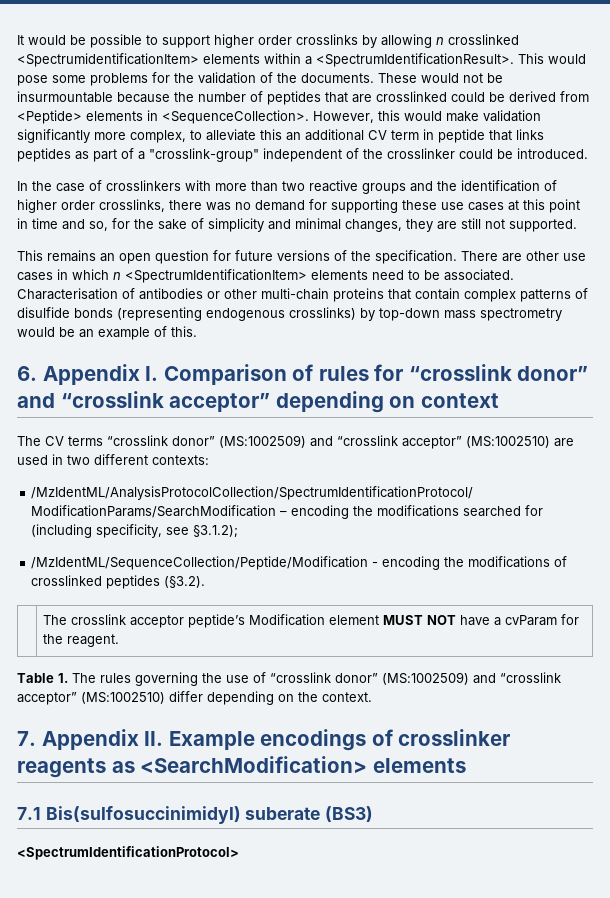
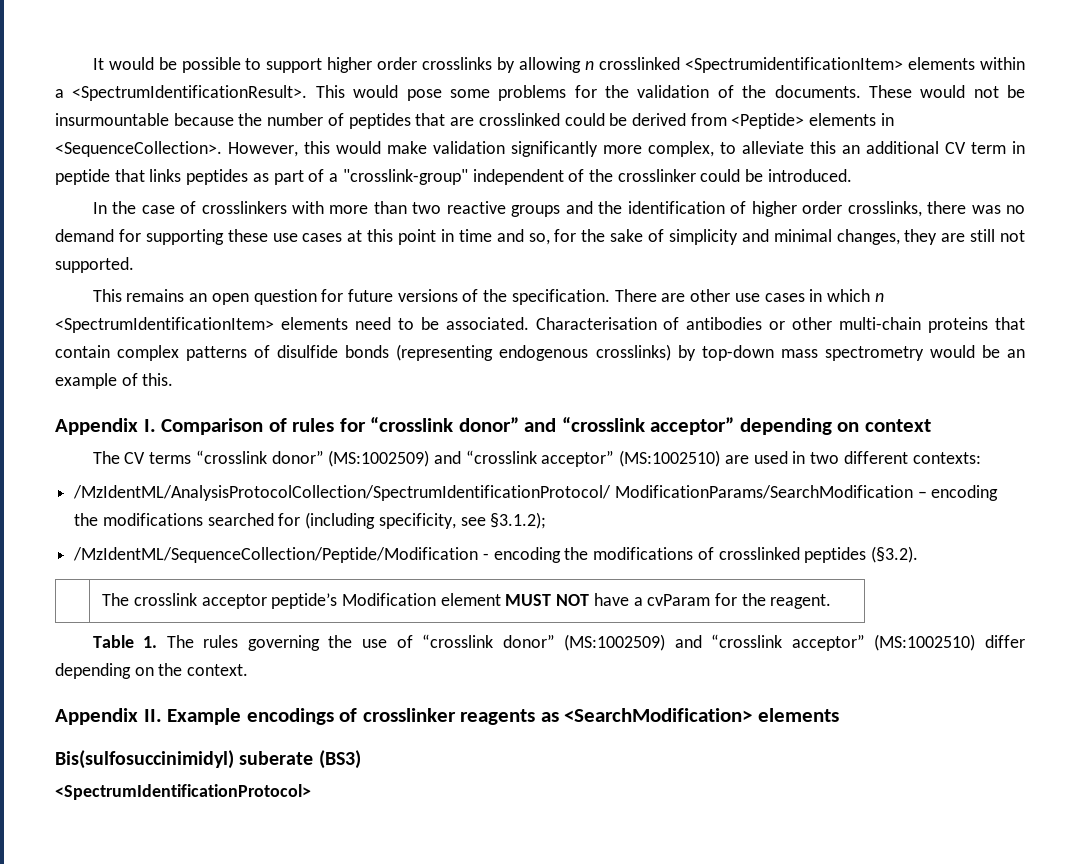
- 6. Appendix I. Comparison of rules for “crosslink donor” and “crosslink acceptor” depending on context
+ Appendix I. Comparison of rules for “crosslink donor” and “crosslink acceptor” depending on context
- 7. Appendix II. Example encodings of crosslinker reagents as <SearchModification> elements
+ Appendix II. Example encodings of crosslinker reagents as <SearchModification> elements
- 7.1 Bis(sulfosuccinimidyl) suberate (BS3)
+ Bis(sulfosuccinimidyl) suberate (BS3)

